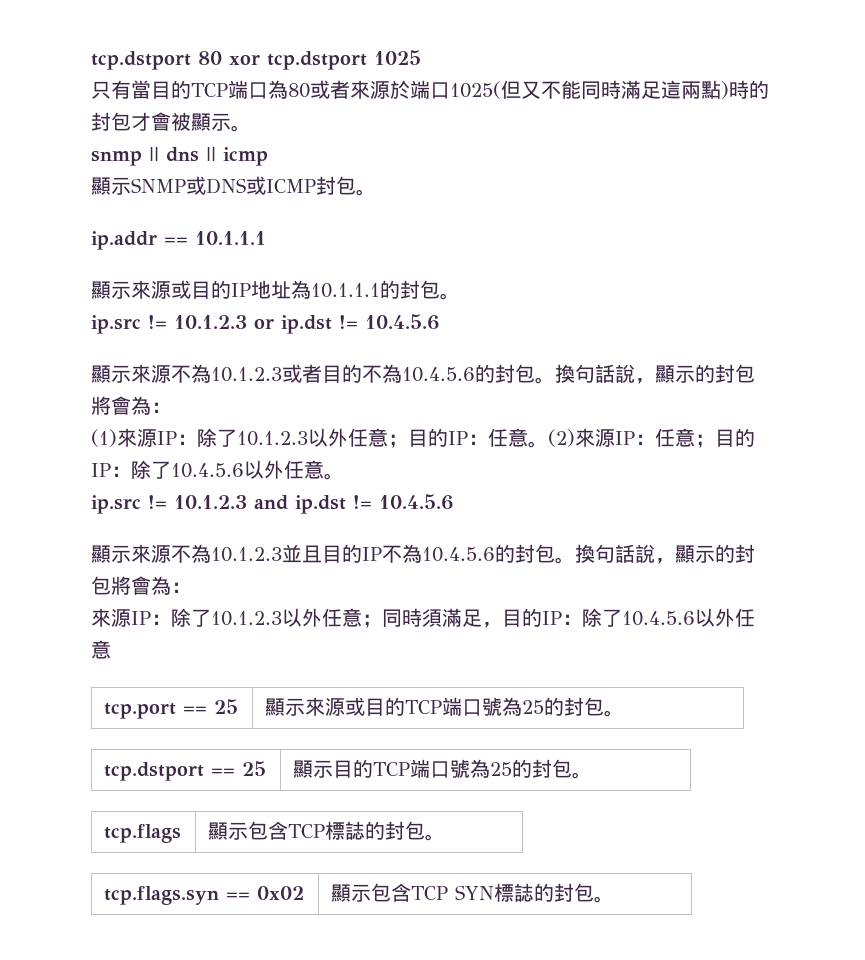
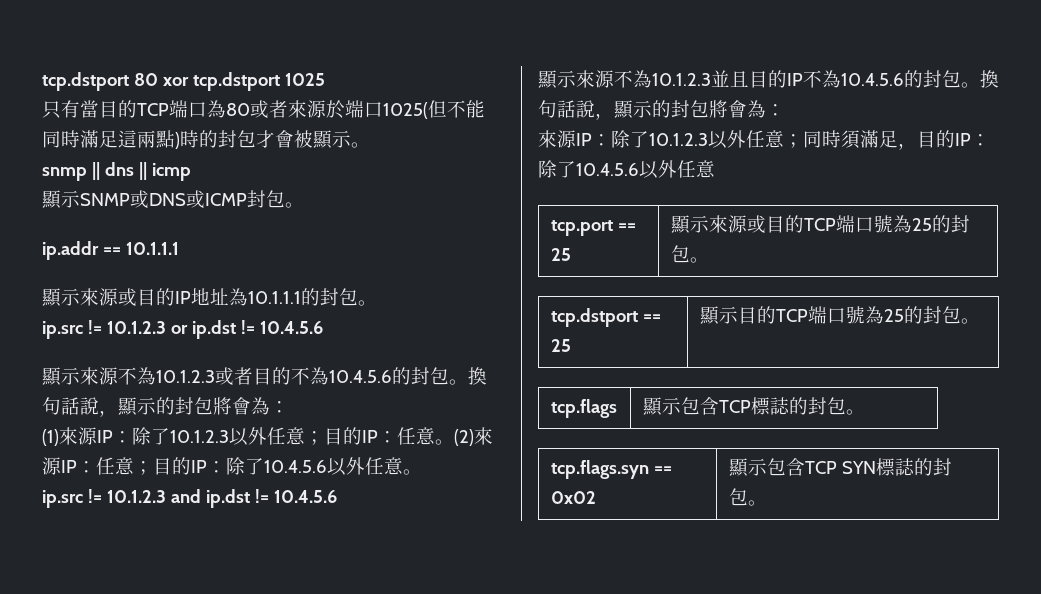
- 只有當目的TCP端口為80或者來源於端口1025(但又不能同時滿足這兩點)時的封包才會被顯示。
+ 只有當目的TCP端口為80或者來源於端口1025(但不能同時滿足這兩點)時的封包才會被顯示。

